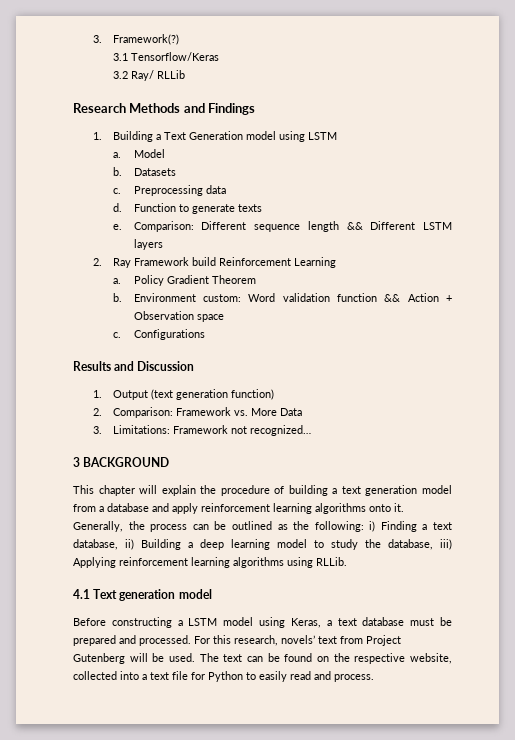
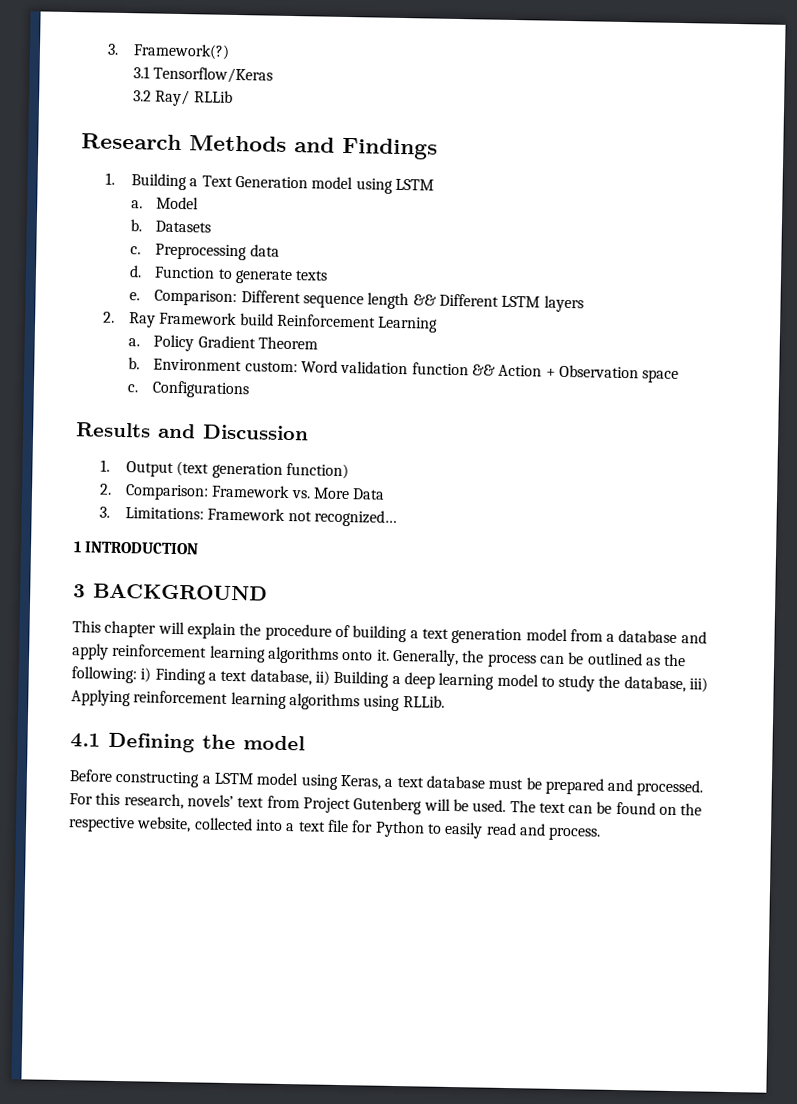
+ 1 INTRODUCTION
- 4.1 Text generation model
+ 4.1 Defining the model

